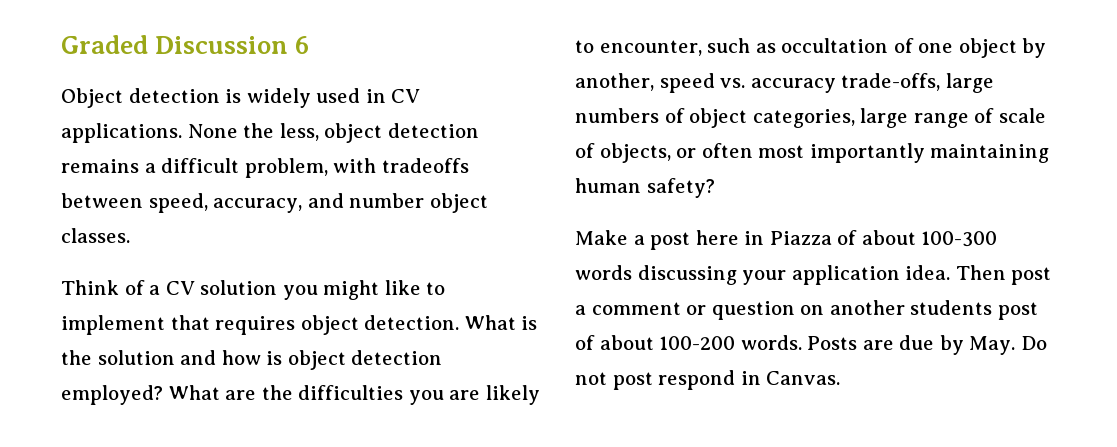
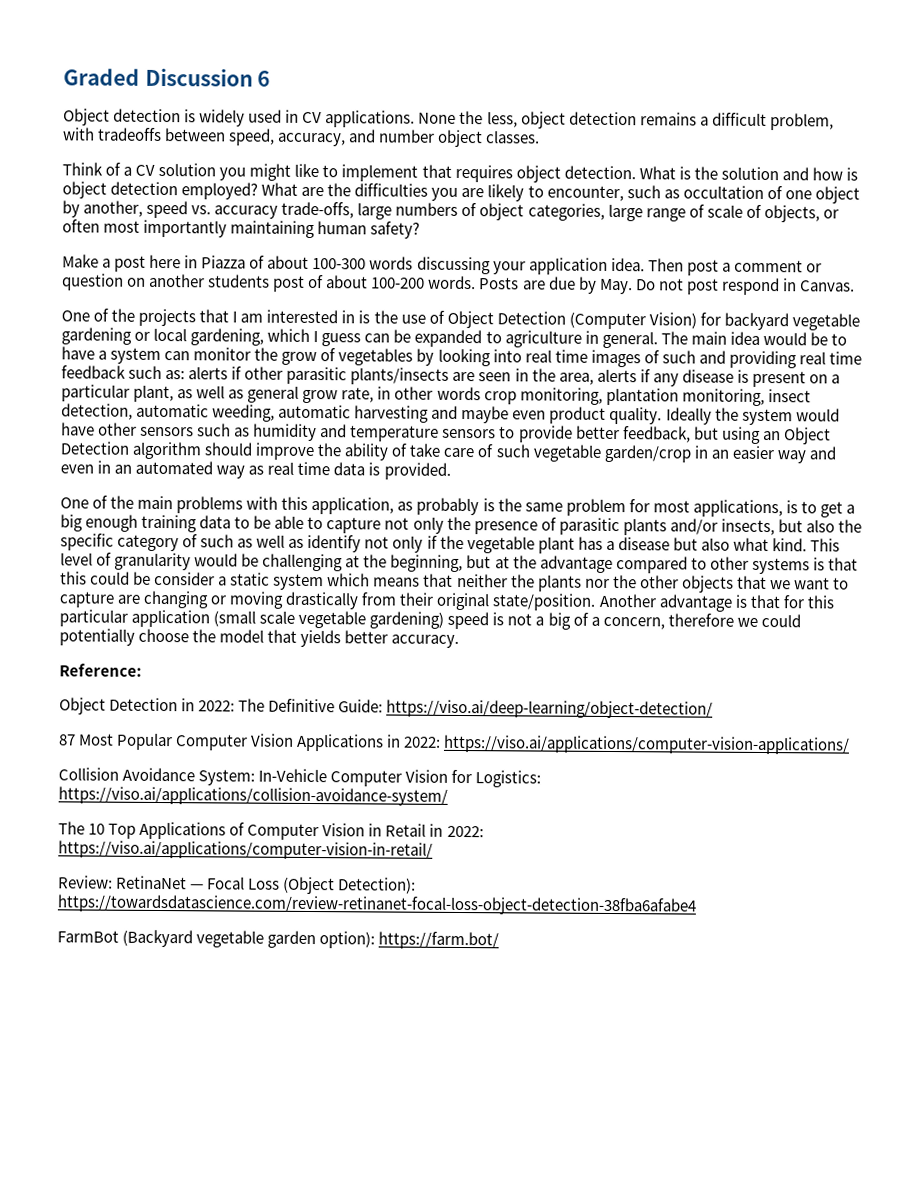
+ One of the projects that I am interested in is the use of Object Detection (Computer Vision) for backyard vegetable gardening or local gardening, which I guess can be expanded to agriculture in general. The main idea would be to have a system can monitor the grow of vegetables by looking into real time images of such and providing real time feedback such as: alerts if other parasitic plants/insects are seen in the area, alerts if any disease is present on a particular plant, as well as general grow rate, in other words crop monitoring, plantation monitoring, insect detection, automatic weeding, automatic harvesting and maybe even product quality. Ideally the system would have other sensors such as humidity and temperature sensors to provide better feedback, but using an Object Detection algorithm should improve the ability of take care of such vegetable garden/crop in an easier way and even in an automated way as real time data is provided.
+ One of the main problems with this application, as probably is the same problem for most applications, is to get a big enough training data to be able to capture not only the presence of parasitic plants and/or insects, but also the specific category of such as well as identify not only if the vegetable plant has a disease but also what kind. This level of granularity would be challenging at the beginning, but at the advantage compared to other systems is that this could be consider a static system which means that neither the plants nor the other objects that we want to capture are changing or moving drastically from their original state/position. Another advantage is that for this particular application (small scale vegetable gardening) speed is not a big of a concern, therefore we could potentially choose the model that yields better accuracy.
+ Reference:
+ Object Detection in 2022: The Definitive Guide: https://viso.ai/deep-learning/object-detection/
+ 87 Most Popular Computer Vision Applications in 2022: https://viso.ai/applications/computer-vision-applications/
+ Collision Avoidance System: In-Vehicle Computer Vision for Logistics: https://viso.ai/applications/collision-avoidance-system/
+ The 10 Top Applications of Computer Vision in Retail in 2022: https://viso.ai/applications/computer-vision-in-retail/
+ Review: RetinaNet — Focal Loss (Object Detection): https://towardsdatascience.com/review-retinanet-focal-loss-object-detection-38fba6afabe4
+ FarmBot (Backyard vegetable garden option): https://farm.bot/

